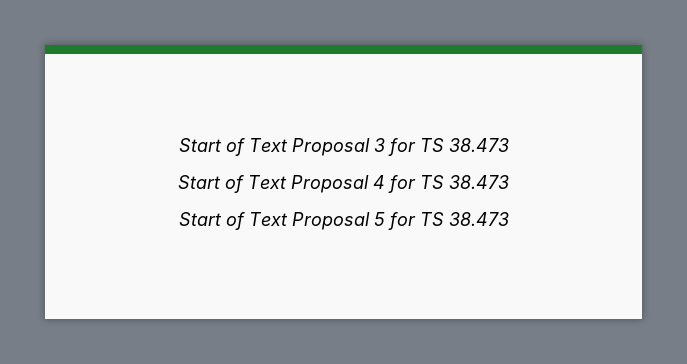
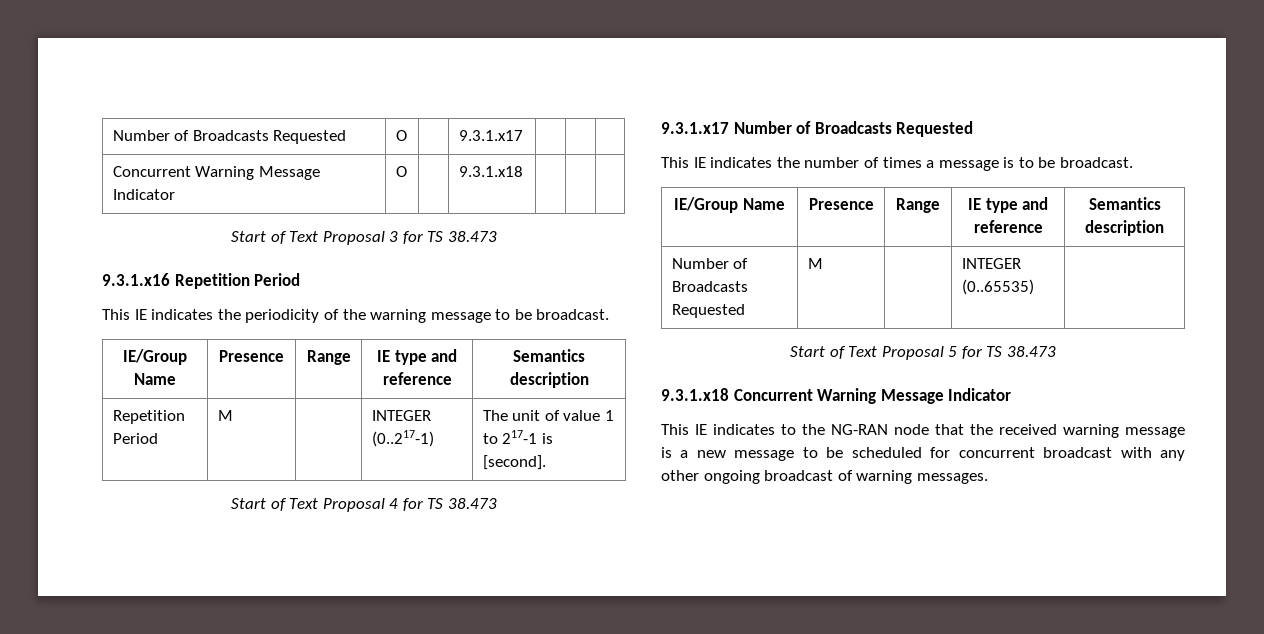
+ Number of Broadcasts Requested | O | | 9.3.1.x17 | | |
+ Concurrent Warning Message Indicator | O | | 9.3.1.x18 | | |
+ 9.3.1.x16 Repetition Period
+ This IE indicates the periodicity of the warning message to be broadcast.
+ IE/Group Name | Presence | Range | IE type and reference | Semantics description
+ Repetition Period | M | | INTEGER (0..217-1) | The unit of value 1 to 217-1 is [second].
+ 9.3.1.x17 Number of Broadcasts Requested
+ This IE indicates the number of times a message is to be broadcast.
+ IE/Group Name | Presence | Range | IE type and reference | Semantics description
+ Number of Broadcasts Requested | M | | INTEGER (0..65535) |
+ 9.3.1.x18 Concurrent Warning Message Indicator
+ This IE indicates to the NG-RAN node that the received warning message is a new message to be scheduled for concurrent broadcast with any other ongoing broadcast of warning messages.

